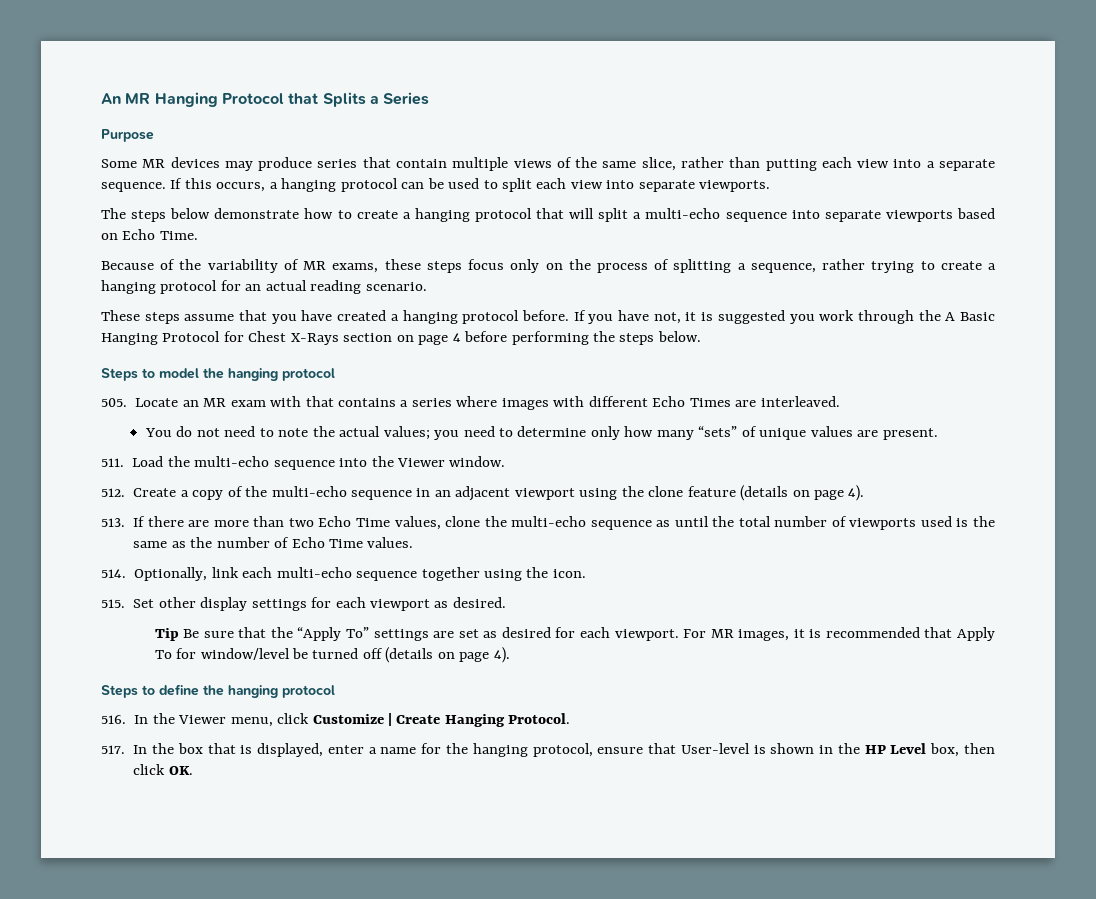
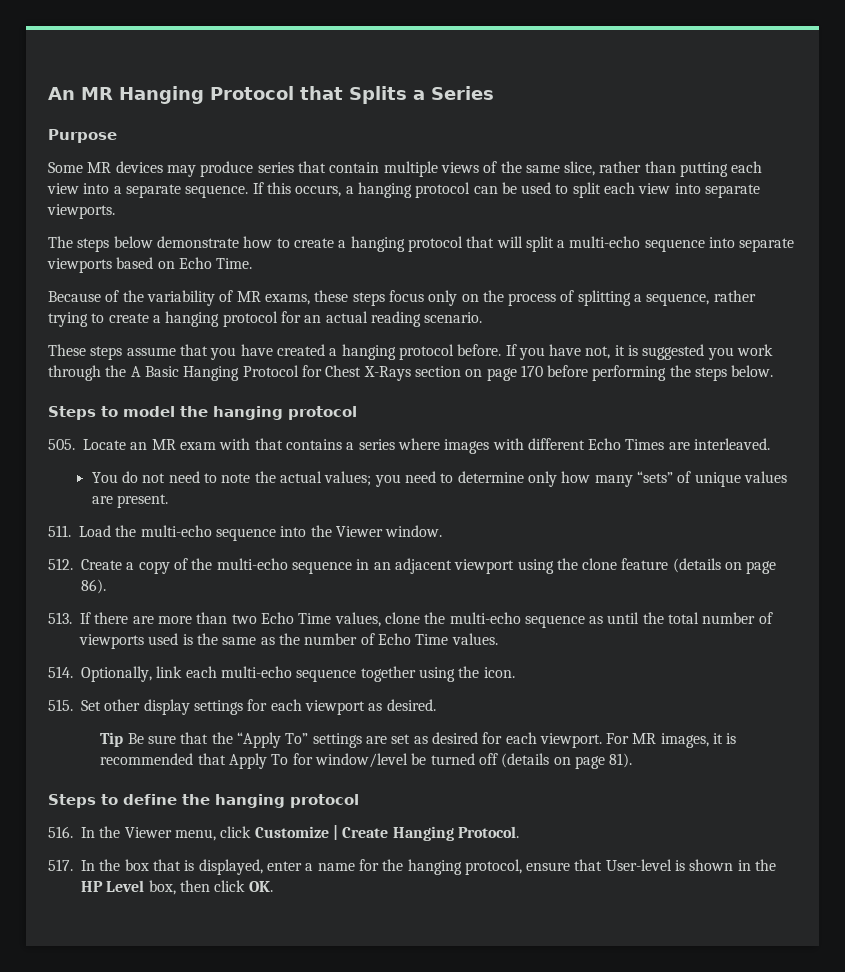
- If you have not, it is suggested you work through the A Basic Hanging Protocol for Chest X-Rays section on page 4 before performing the steps below.
+ If you have not, it is suggested you work through the A Basic Hanging Protocol for Chest X-Rays section on page 170 before performing the steps below.
- 512. Create a copy of the multi-echo sequence in an adjacent viewport using the clone feature (details on page 4).
+ 512. Create a copy of the multi-echo sequence in an adjacent viewport using the clone feature (details on page 86).
- For MR images, it is recommended that Apply To for window/level be turned off (details on page 4).
+ For MR images, it is recommended that Apply To for window/level be turned off (details on page 81).

